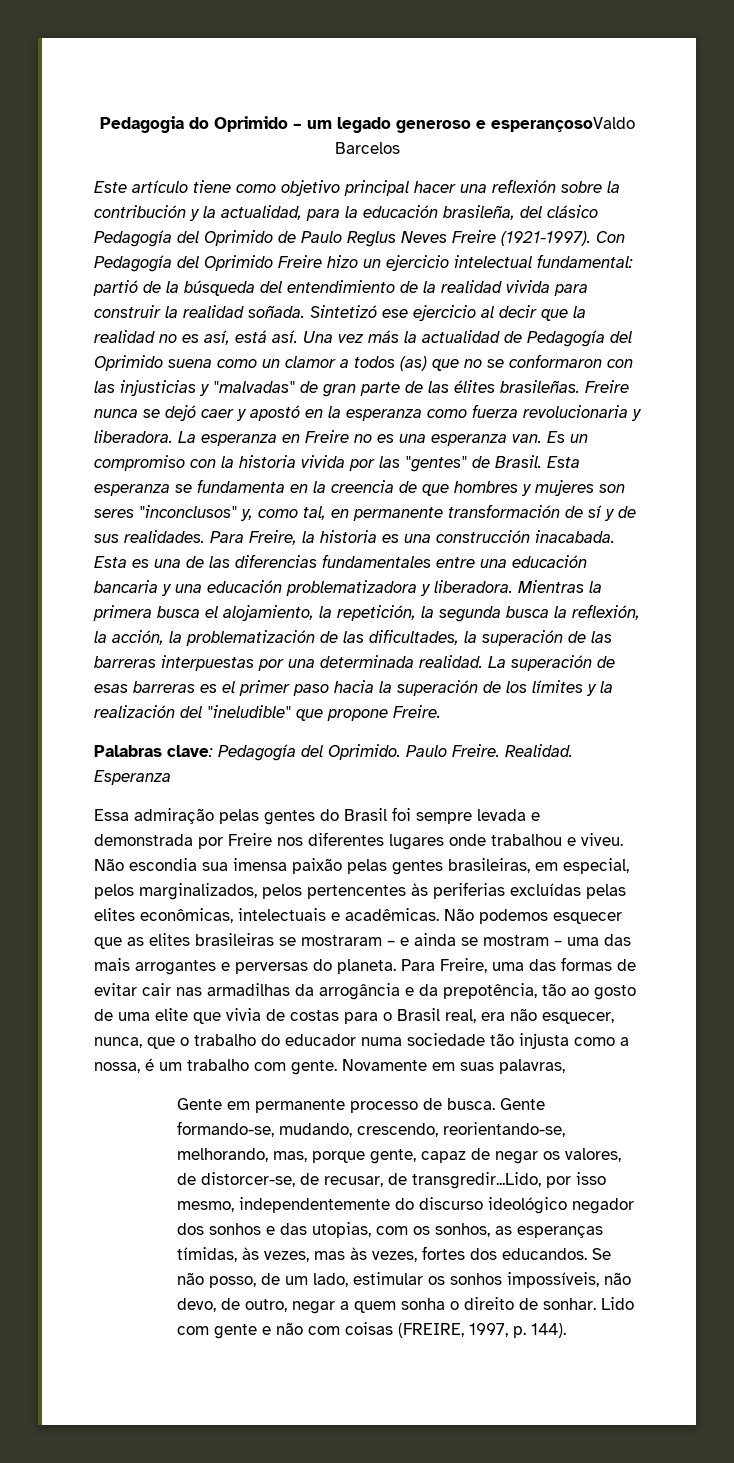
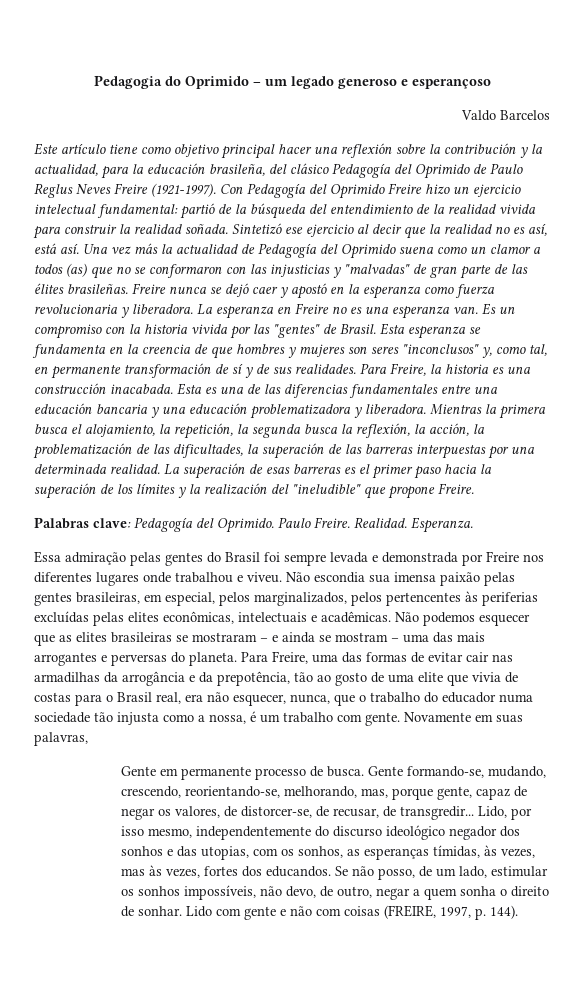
- Pedagogia do Oprimido – um legado generoso e esperançosoValdo Barcelos
+ Pedagogia do Oprimido – um legado generoso e esperançoso
+ Valdo Barcelos
- Esperanza
+ Esperanza.
- Gente formando-se, mudando, crescendo, reorientando-se, melhorando, mas, porque gente, capaz de negar os valores, de distorcer-se, de recusar, de transgredir...Lido, por isso mesmo, independentemente do discurso ideológico negador dos sonhos e das utopias, com os sonhos, as esperanças tímidas, às vezes, mas às vezes, fortes dos educandos.
+ Gente formando-se, mudando, crescendo, reorientando-se, melhorando, mas, porque gente, capaz de negar os valores, de distorcer-se, de recusar, de transgredir... Lido, por isso mesmo, independentemente do discurso ideológico negador dos sonhos e das utopias, com os sonhos, as esperanças tímidas, às vezes, mas às vezes, fortes dos educandos.

